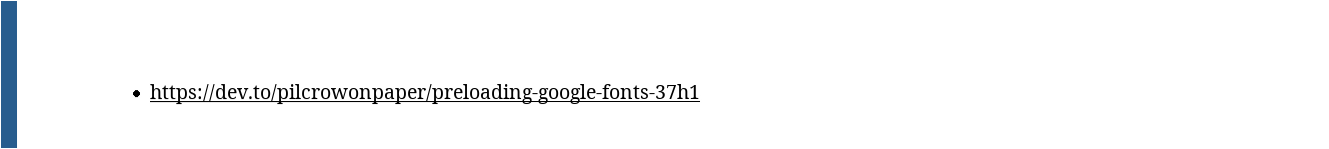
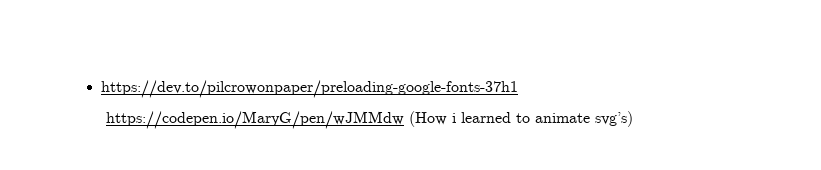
+ https://codepen.io/MaryG/pen/wJMMdw (How i learned to animate svg’s)

